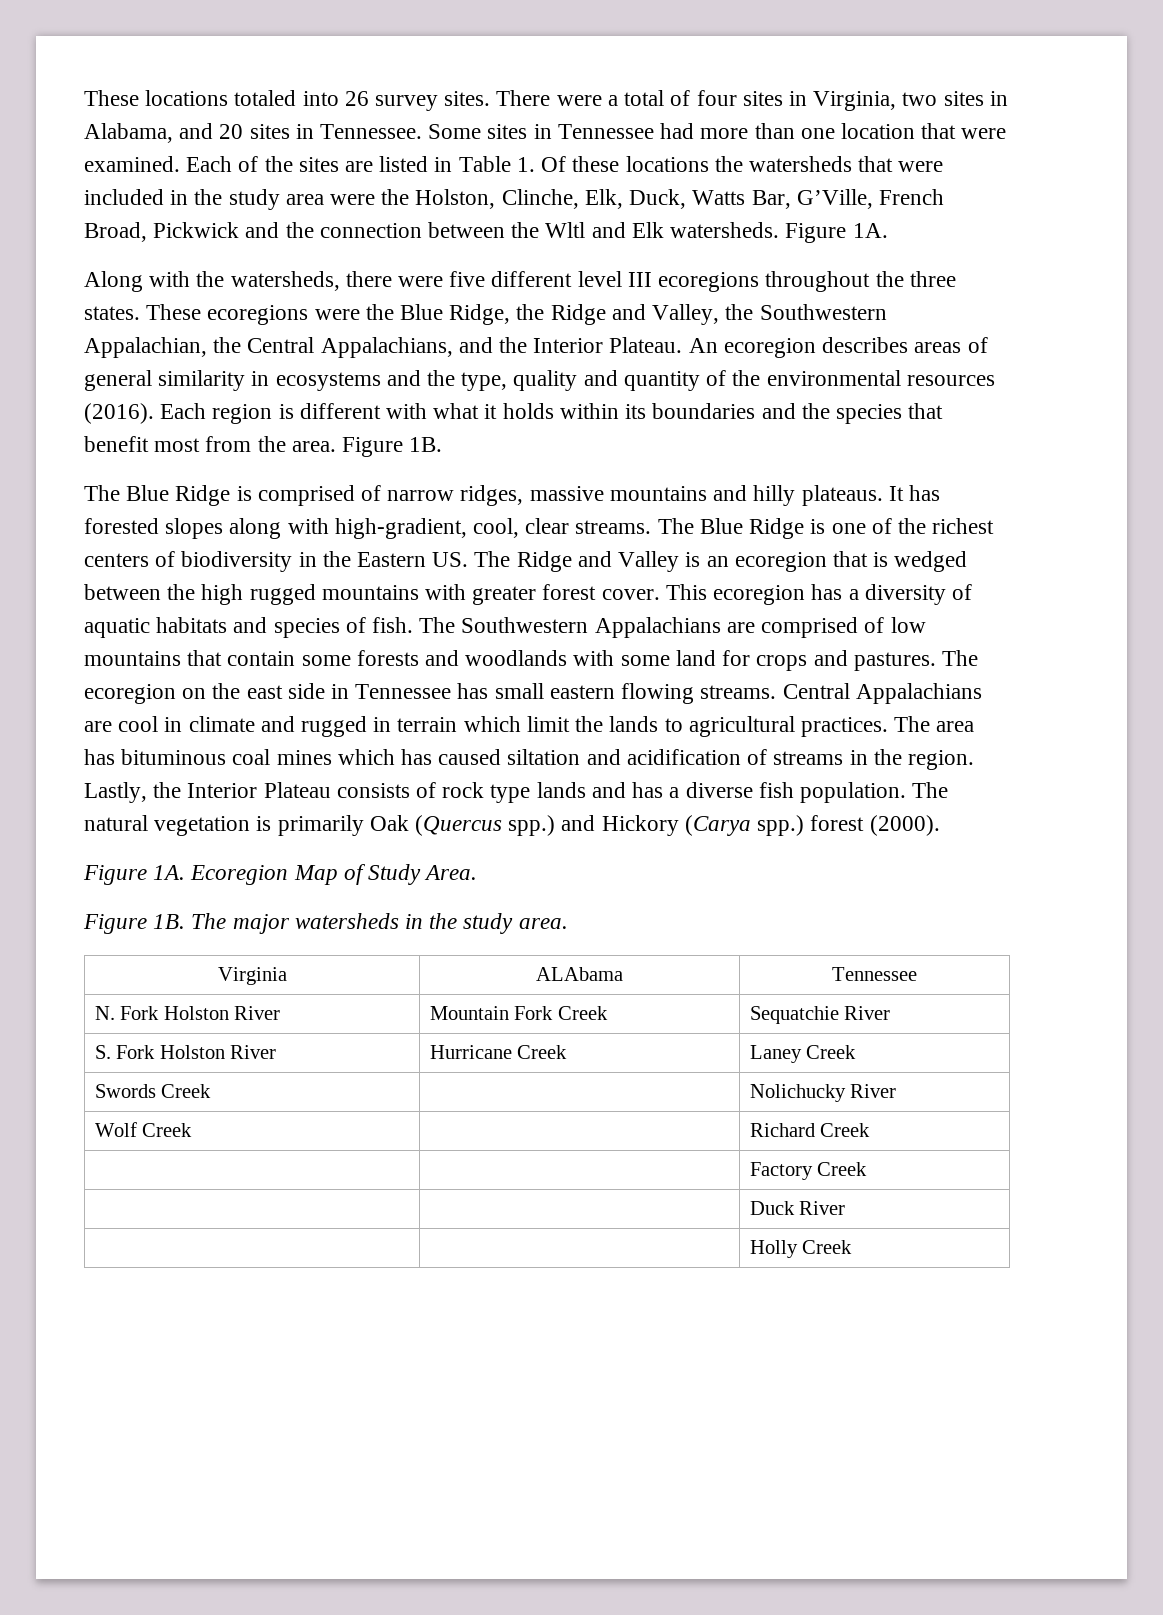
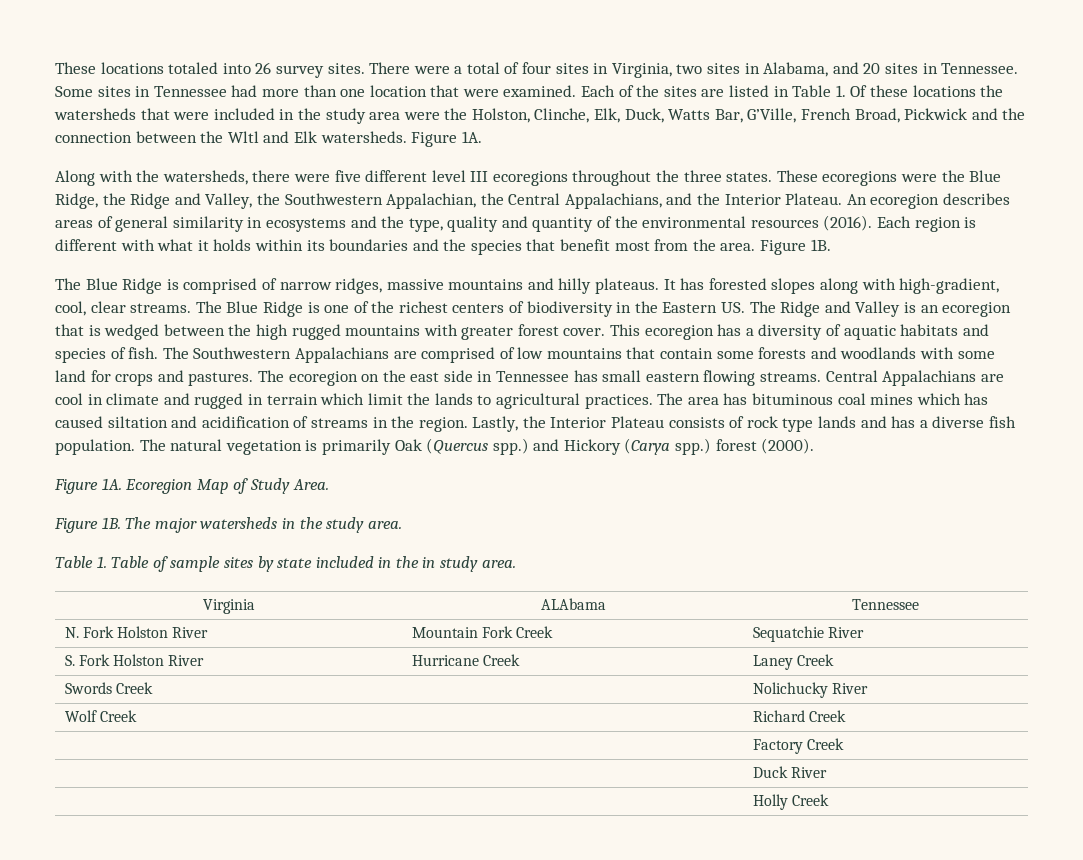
+ Table 1. Table of sample sites by state included in the in study area.

